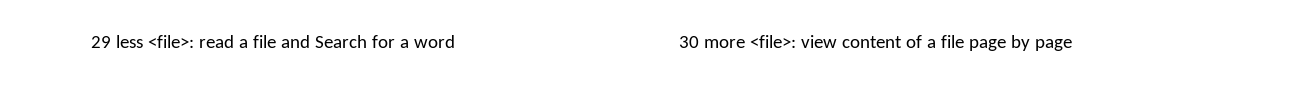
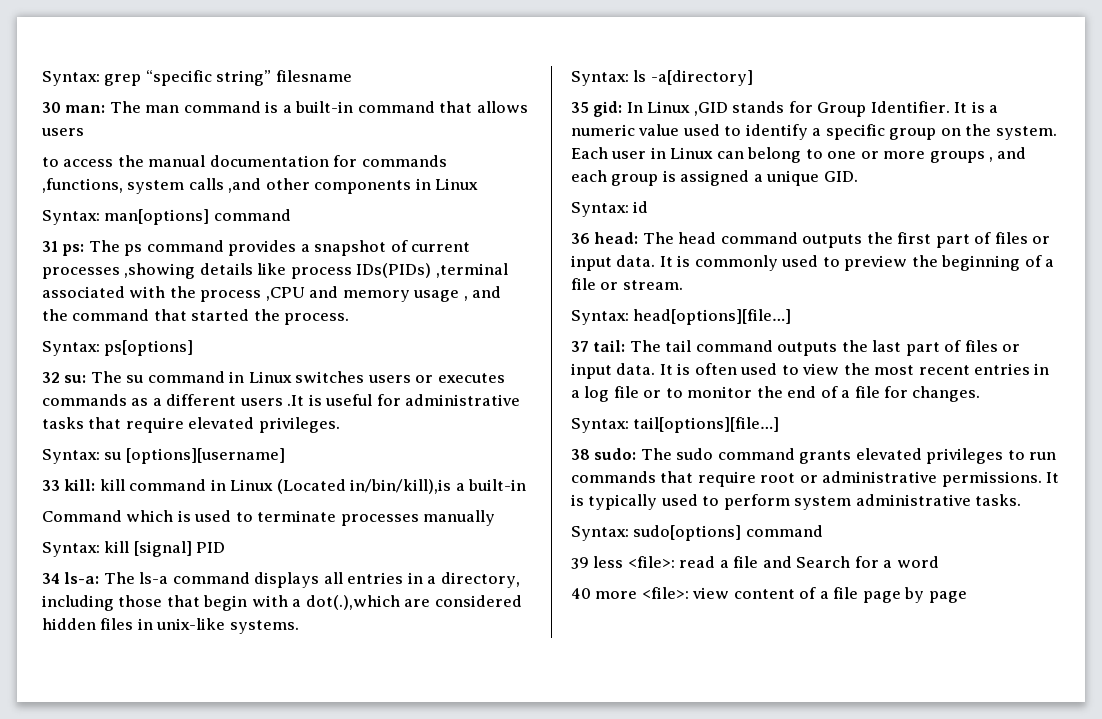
- 29 less <file>: read a file and Search for a word
+ Syntax: grep “specific string” filesname
+ 30 man: The man command is a built-in command that allows users
+ to access the manual documentation for commands ,functions, system calls ,and other components in Linux
+ Syntax: man[options] command
+ 31 ps: The ps command provides a snapshot of current processes ,showing details like process IDs(PIDs) ,terminal associated with the process ,CPU and memory usage , and the command that started the process.
+ Syntax: ps[options]
+ 32 su: The su command in Linux switches users or executes commands as a different users .It is useful for administrative tasks that require elevated privileges.
+ Syntax: su [options][username]
+ 33 kill: kill command in Linux (Located in/bin/kill),is a built-in
+ Command which is used to terminate processes manually
+ Syntax: kill [signal] PID
+ 34 ls-a: The ls-a command displays all entries in a directory, including those that begin with a dot(.),which are considered hidden files in unix-like systems.
+ Syntax: ls -a[directory]
+ 35 gid: In Linux ,GID stands for Group Identifier. It is a numeric value used to identify a specific group on the system. Each user in Linux can belong to one or more groups , and each group is assigned a unique GID.
+ Syntax: id
+ 36 head: The head command outputs the first part of files or input data. It is commonly used to preview the beginning of a file or stream.
+ Syntax: head[options][file…]
+ 37 tail: The tail command outputs the last part of files or input data. It is often used to view the most recent entries in a log file or to monitor the end of a file for changes.
+ Syntax: tail[options][file…]
+ 38 sudo: The sudo command grants elevated privileges to run commands that require root or administrative permissions. It is typically used to perform system administrative tasks.
+ Syntax: sudo[options] command
+ 39 less <file>: read a file and Search for a word
- 30 more <file>: view content of a file page by page
+ 40 more <file>: view content of a file page by page

